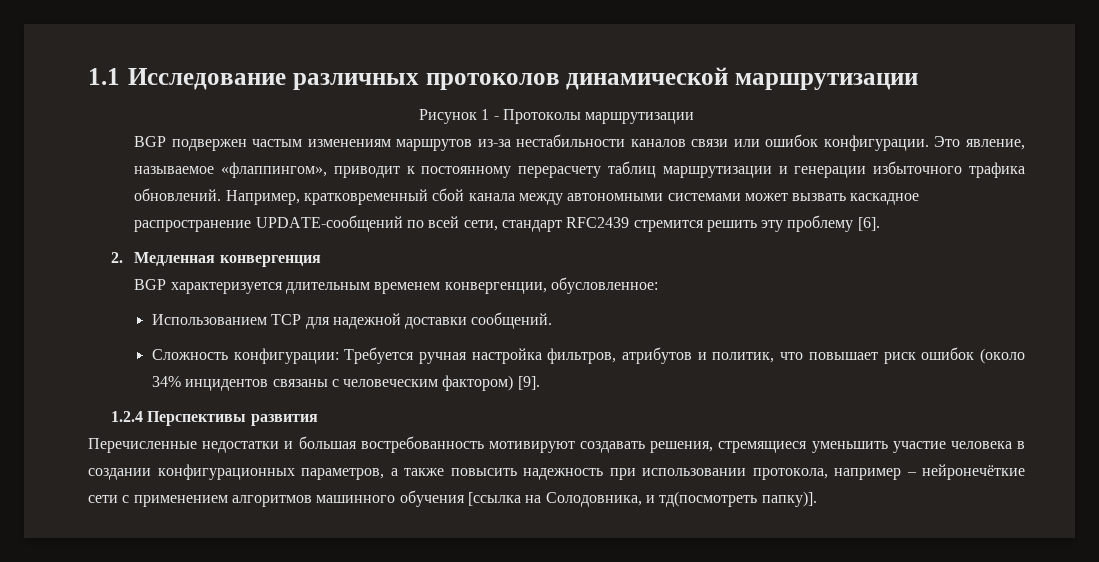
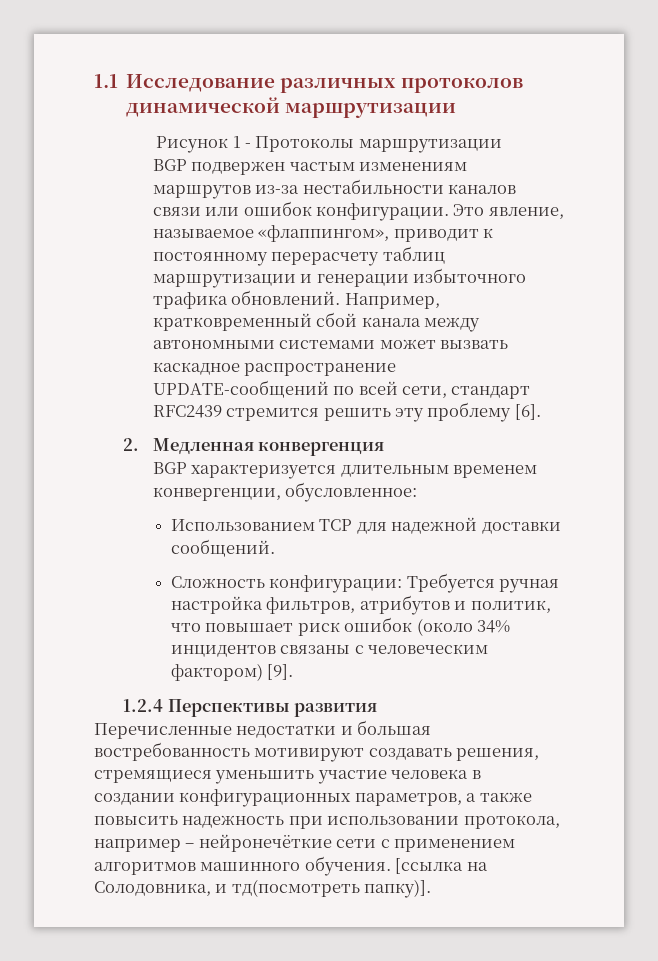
- Перечисленные недостатки и большая востребованность мотивируют создавать решения, стремящиеся уменьшить участие человека в создании конфигурационных параметров, а также повысить надежность при использовании протокола, например – нейронечёткие сети с применением алгоритмов машинного обучения [ссылка на Солодовника, и тд(посмотреть папку)].
+ Перечисленные недостатки и большая востребованность мотивируют создавать решения, стремящиеся уменьшить участие человека в создании конфигурационных параметров, а также повысить надежность при использовании протокола, например – нейронечёткие сети с применением алгоритмов машинного обучения. [ссылка на Солодовника, и тд(посмотреть папку)].

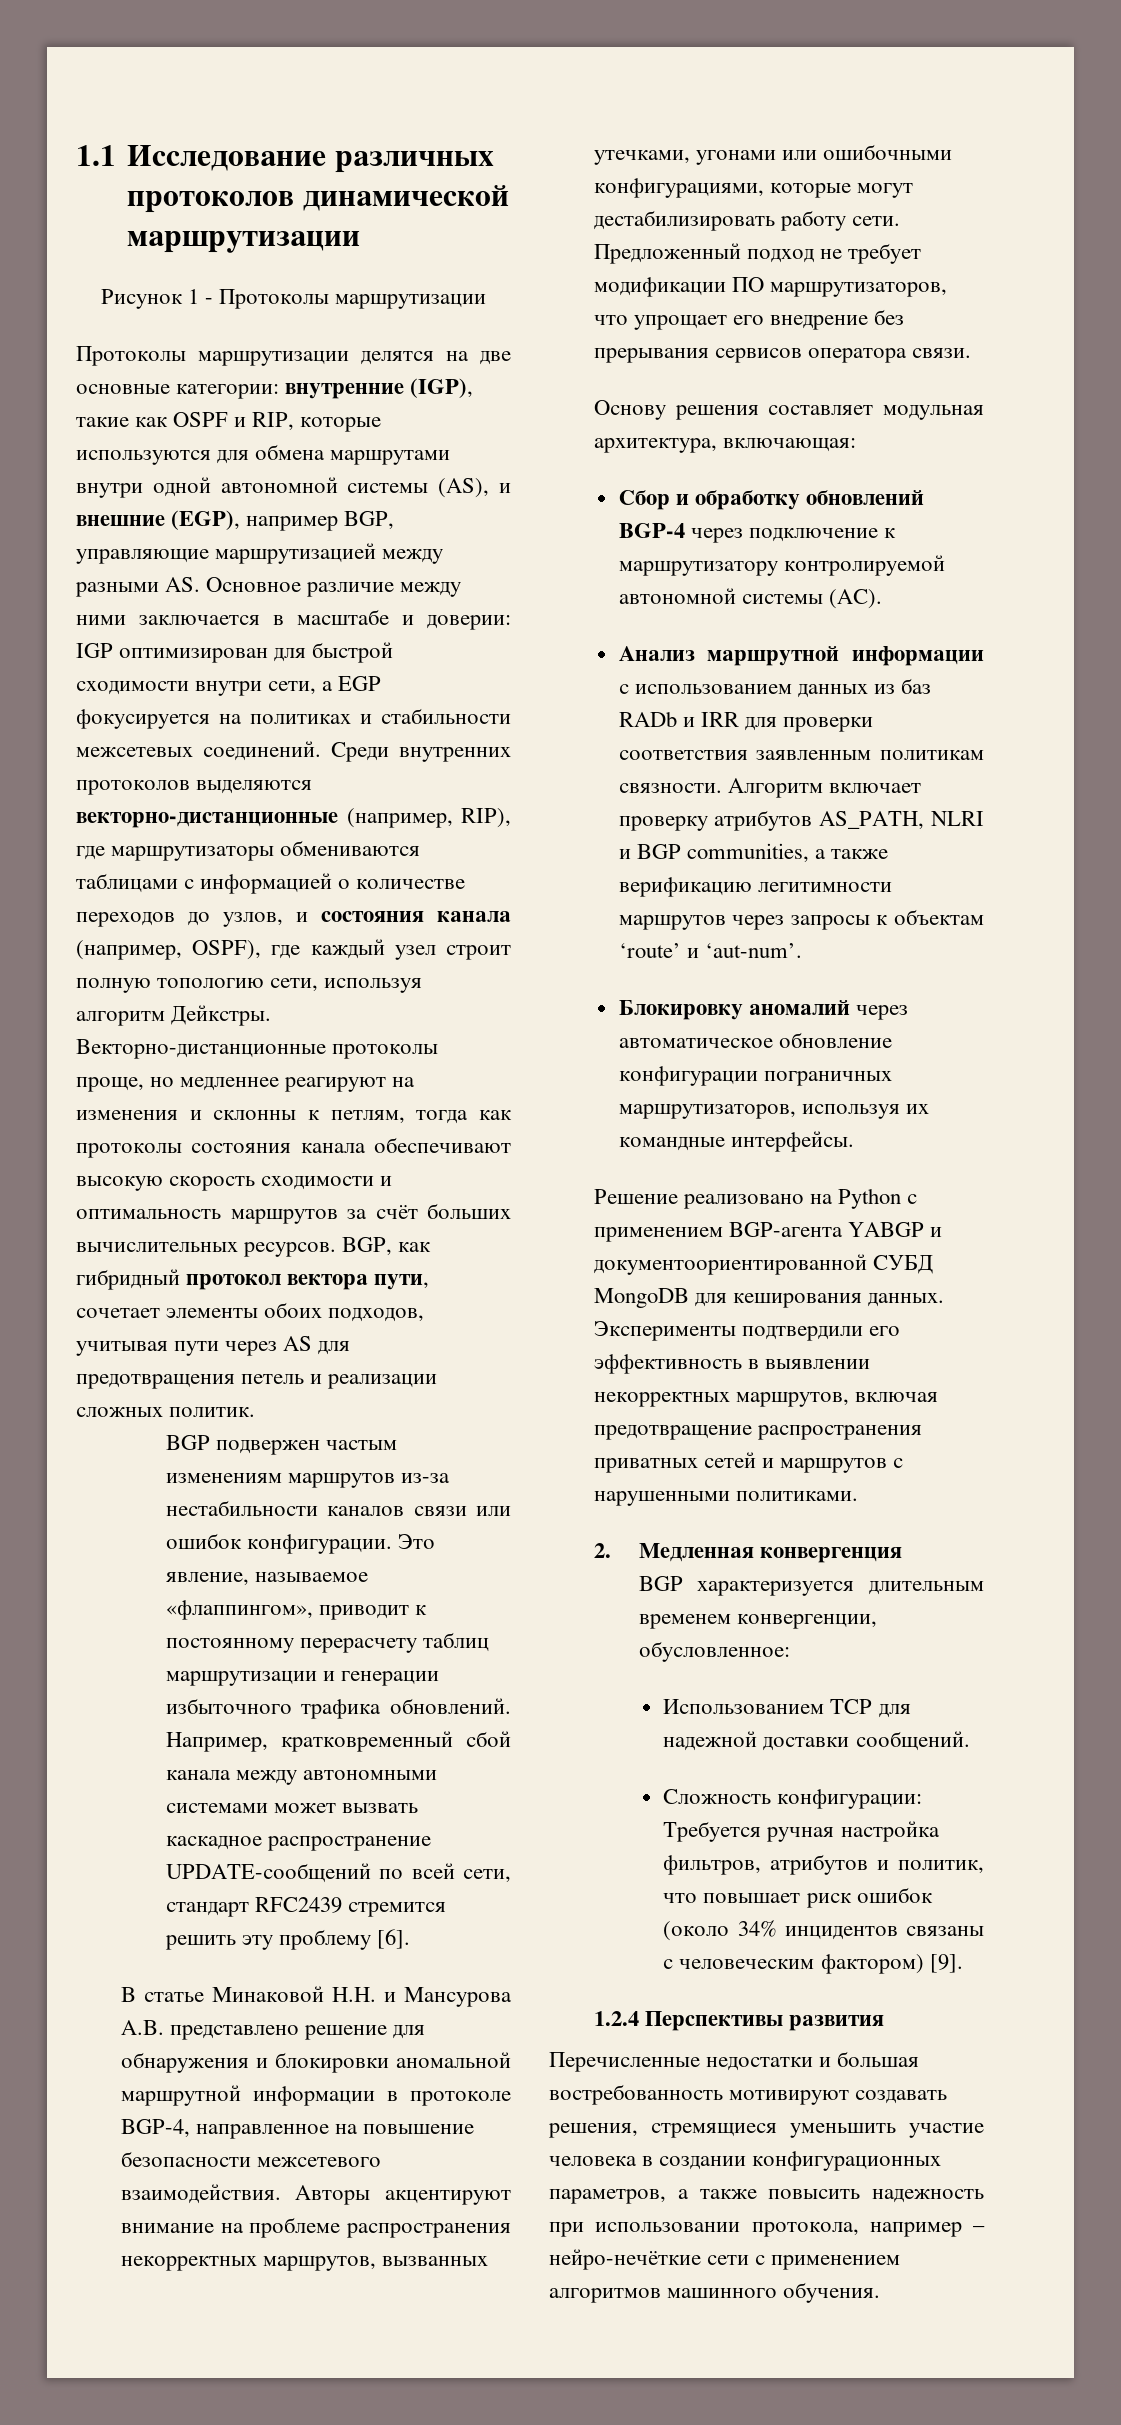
+ Протоколы маршрутизации делятся на две основные категории: внутренние (IGP), такие как OSPF и RIP, которые используются для обмена маршрутами внутри одной автономной системы (AS), и внешние (EGP), например BGP, управляющие маршрутизацией между разными AS. Основное различие между ними заключается в масштабе и доверии: IGP оптимизирован для быстрой сходимости внутри сети, а EGP фокусируется на политиках и стабильности межсетевых соединений. Среди внутренних протоколов выделяются векторно-дистанционные (например, RIP), где маршрутизаторы обмениваются таблицами с информацией о количестве переходов до узлов, и состояния канала (например, OSPF), где каждый узел строит полную топологию сети, используя алгоритм Дейкстры. Векторно-дистанционные протоколы проще, но медленнее реагируют на изменения и склонны к петлям, тогда как протоколы состояния канала обеспечивают высокую скорость сходимости и оптимальность маршрутов за счёт больших вычислительных ресурсов. BGP, как гибридный протокол вектора пути, сочетает элементы обоих подходов, учитывая пути через AS для предотвращения петель и реализации сложных политик.
+ В статье Минаковой Н.Н. и Мансурова А.В. представлено решение для обнаружения и блокировки аномальной маршрутной информации в протоколе BGP-4, направленное на повышение безопасности межсетевого взаимодействия. Авторы акцентируют внимание на проблеме распространения некорректных маршрутов, вызванных утечками, угонами или ошибочными конфигурациями, которые могут дестабилизировать работу сети. Предложенный подход не требует модификации ПО маршрутизаторов, что упрощает его внедрение без прерывания сервисов оператора связи.
+ Основу решения составляет модульная архитектура, включающая:
+ Сбор и обработку обновлений BGP-4 через подключение к маршрутизатору контролируемой автономной системы (АС).
+ Анализ маршрутной информации с использованием данных из баз RADb и IRR для проверки соответствия заявленным политикам связности. Алгоритм включает проверку атрибутов AS_PATH, NLRI и BGP communities, а также верификацию легитимности маршрутов через запросы к объектам ‘route’ и ‘aut-num’.
+ Блокировку аномалий через автоматическое обновление конфигурации пограничных маршрутизаторов, используя их командные интерфейсы.
+ Решение реализовано на Python с применением BGP-агента YABGP и документоориентированной СУБД MongoDB для кеширования данных. Эксперименты подтвердили его эффективность в выявлении некорректных маршрутов, включая предотвращение распространения приватных сетей и маршрутов с нарушенными политиками.
- Перечисленные недостатки и большая востребованность мотивируют создавать решения, стремящиеся уменьшить участие человека в создании конфигурационных параметров, а также повысить надежность при использовании протокола, например – нейронечёткие сети с применением алгоритмов машинного обучения. [ссылка на Солодовника, и тд(посмотреть папку)].
+ Перечисленные недостатки и большая востребованность мотивируют создавать решения, стремящиеся уменьшить участие человека в создании конфигурационных параметров, а также повысить надежность при использовании протокола, например – нейро-нечёткие сети с применением алгоритмов машинного обучения.

